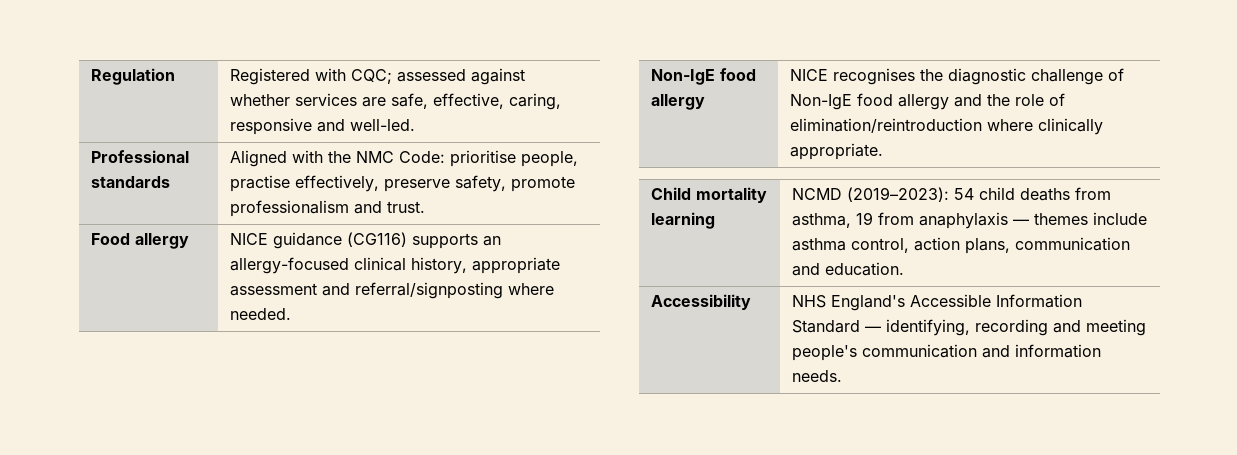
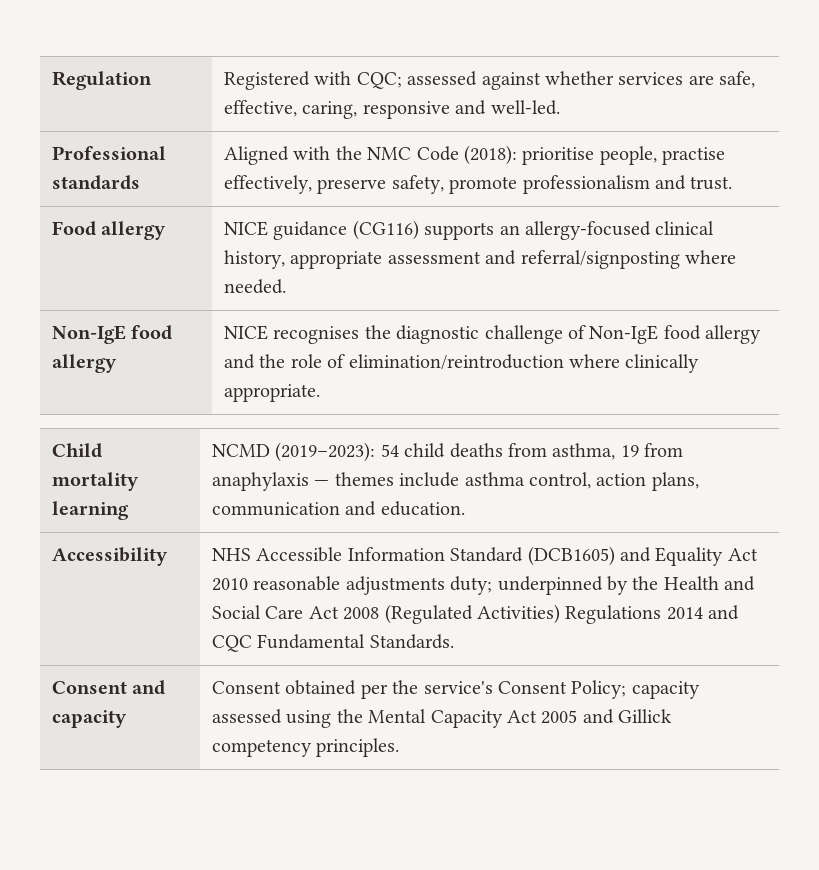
- Professional standards | Aligned with the NMC Code: prioritise people, practise effectively, preserve safety, promote professionalism and trust.
+ Professional standards | Aligned with the NMC Code (2018): prioritise people, practise effectively, preserve safety, promote professionalism and trust.
- Accessibility | NHS England's Accessible Information Standard — identifying, recording and meeting people's communication and information needs.
+ Accessibility | NHS Accessible Information Standard (DCB1605) and Equality Act 2010 reasonable adjustments duty; underpinned by the Health and Social Care Act 2008 (Regulated Activities) Regulations 2014 and CQC Fundamental Standards.
+ Consent and capacity | Consent obtained per the service's Consent Policy; capacity assessed using the Mental Capacity Act 2005 and Gillick competency principles.

